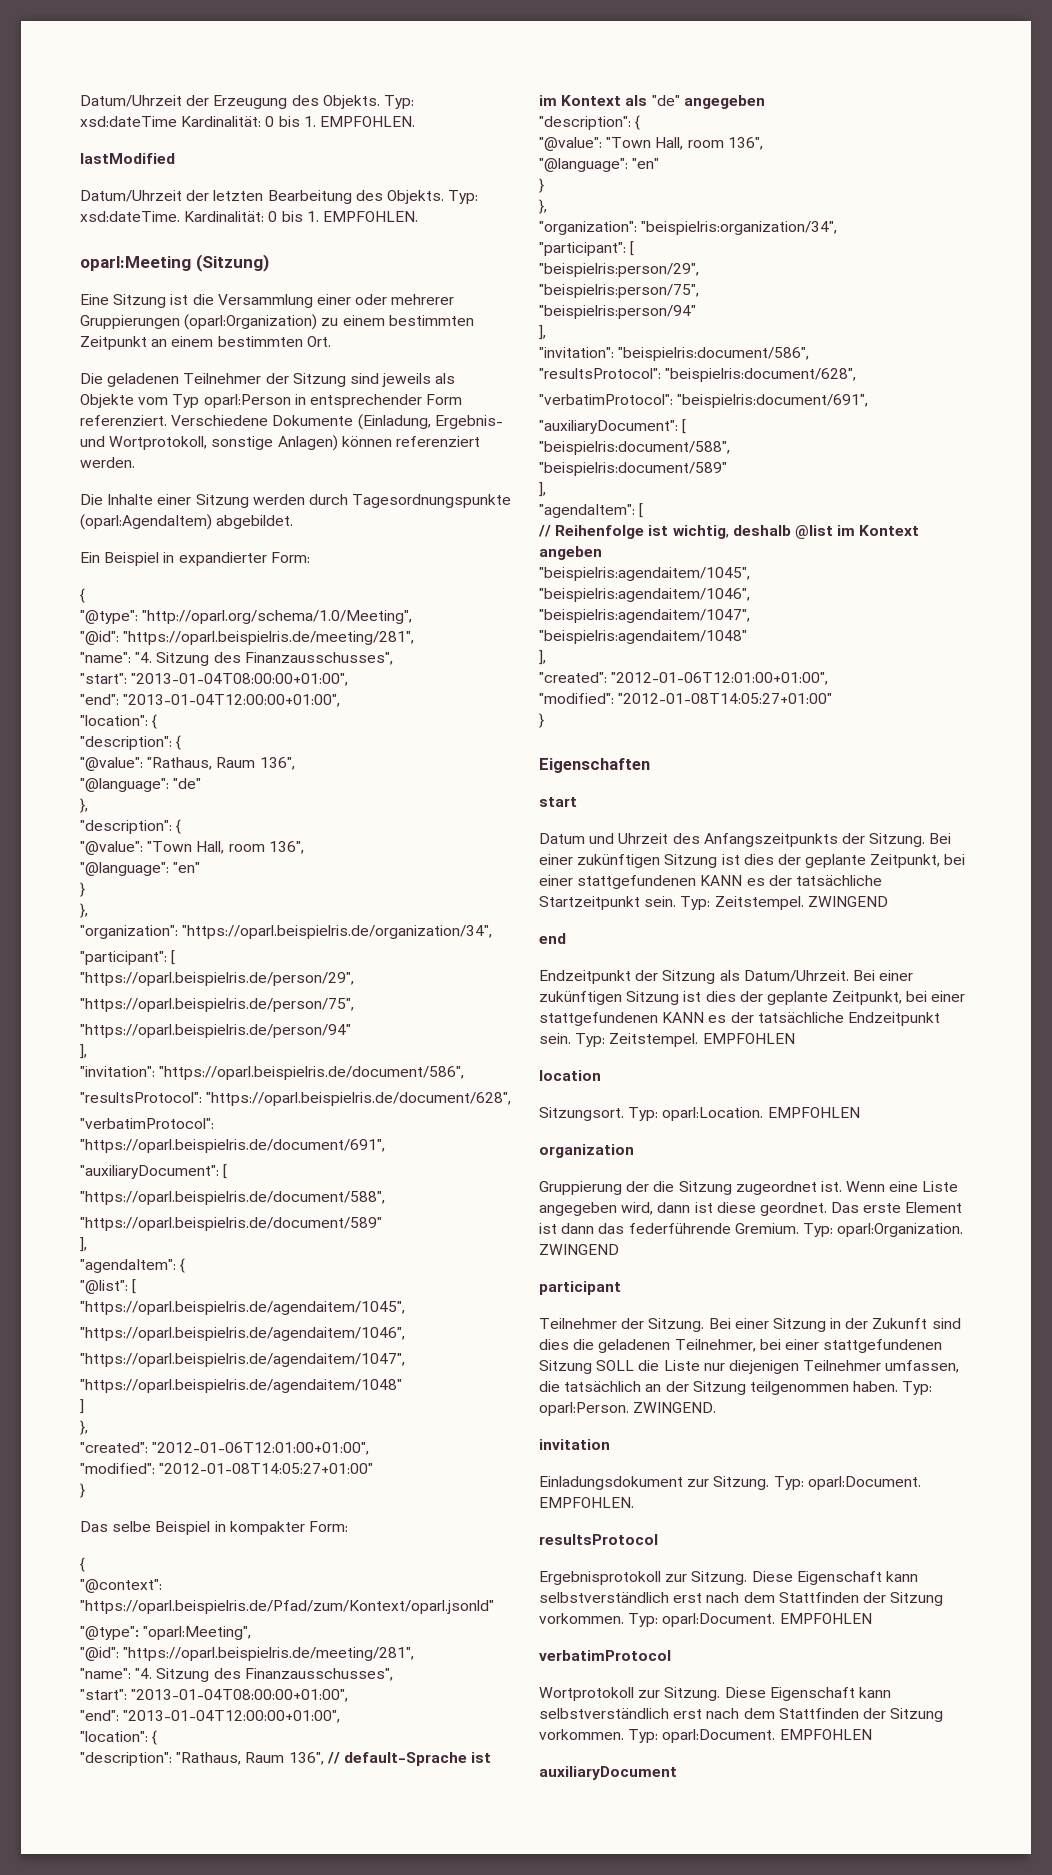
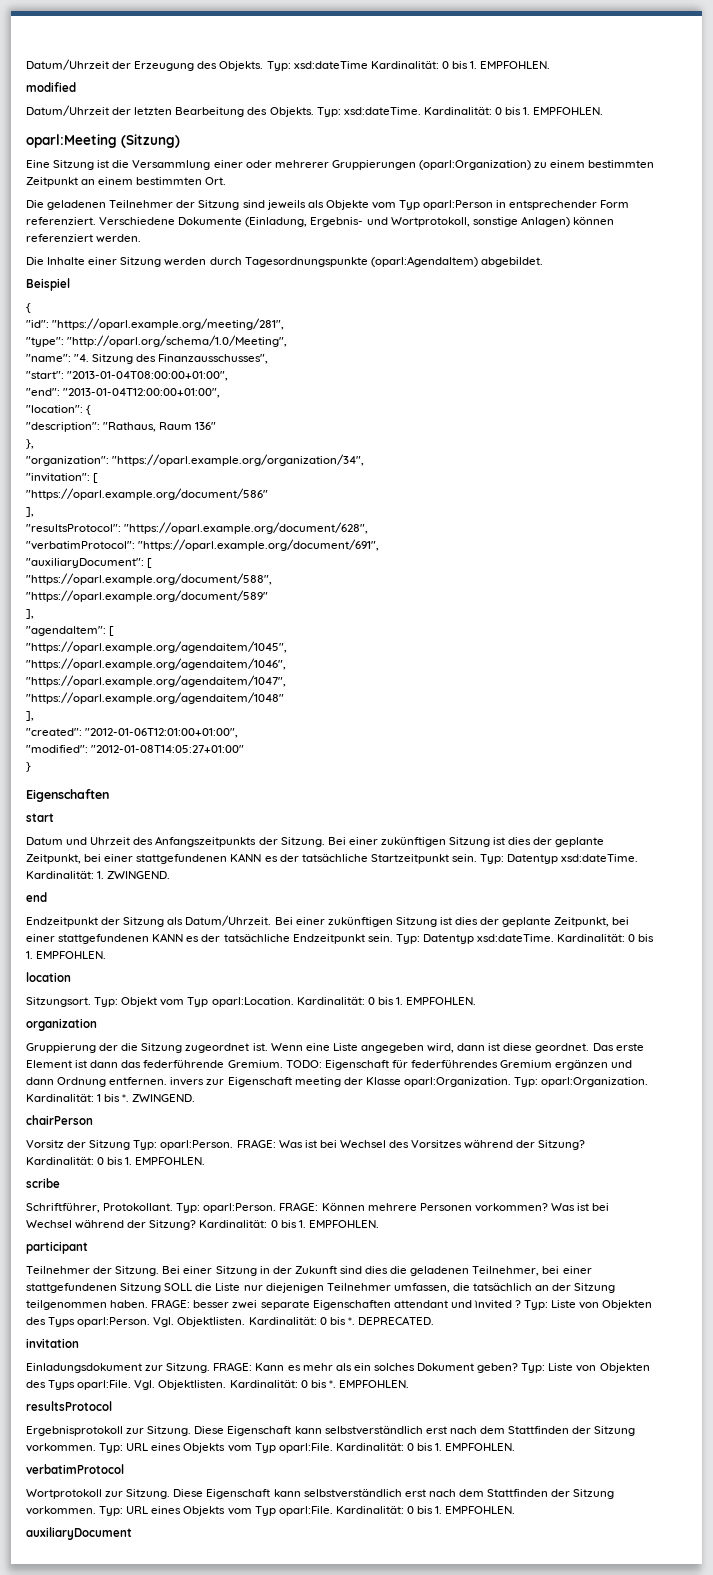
- lastModified
+ modified
- Ein Beispiel in expandierter Form:
+ Beispiel
  {
- "@type": "http://oparl.org/schema/1.0/Meeting",
- "@id": "https://oparl.beispielris.de/meeting/281",
- "name": "4. Sitzung des Finanzausschusses",
- "start": "2013-01-04T08:00:00+01:00",
- "end": "2013-01-04T12:00:00+01:00",
- "location": {
- "description": {
- "@value": "Rathaus, Raum 136",
- "@language": "de"
- },
- "description": {
- "@value": "Town Hall, room 136",
- "@language": "en"
- }
- },
- "organization": "https://oparl.beispielris.de/organization/34",
- "participant": [
- "https://oparl.beispielris.de/person/29",
- "https://oparl.beispielris.de/person/75",
- "https://oparl.beispielris.de/person/94"
- ],
- "invitation": "https://oparl.beispielris.de/document/586",
- "resultsProtocol": "https://oparl.beispielris.de/document/628",
- "verbatimProtocol": "https://oparl.beispielris.de/document/691",
- "auxiliaryDocument": [
- "https://oparl.beispielris.de/document/588",
- "https://oparl.beispielris.de/document/589"
- ],
- "agendaItem": {
- "@list": [
- "https://oparl.beispielris.de/agendaitem/1045",
- "https://oparl.beispielris.de/agendaitem/1046",
- "https://oparl.beispielris.de/agendaitem/1047",
- "https://oparl.beispielris.de/agendaitem/1048"
- ]
- },
- "created": "2012-01-06T12:01:00+01:00",
- "modified": "2012-01-08T14:05:27+01:00"
- }
- Das selbe Beispiel in kompakter Form:
- {
- "@context": "https://oparl.beispielris.de/Pfad/zum/Kontext/oparl.jsonld"
- "@type": "oparl:Meeting",
- "@id": "https://oparl.beispielris.de/meeting/281",
+ "id": "https://oparl.example.org/meeting/281",
+ "type": "http://oparl.org/schema/1.0/Meeting",
- "description": "Rathaus, Raum 136", // default-Sprache ist im Kontext als "de" angegeben
- "description": {
- "@value": "Town Hall, room 136",
- "@language": "en"
- }
+ "description": "Rathaus, Raum 136"
  },
- "organization": "beispielris:organization/34",
- "participant": [
- "beispielris:person/29",
- "beispielris:person/75",
- "beispielris:person/94"
+ "organization": "https://oparl.example.org/organization/34",
+ "invitation": [
+ "https://oparl.example.org/document/586"
  ],
- "invitation": "beispielris:document/586",
- "resultsProtocol": "beispielris:document/628",
- "verbatimProtocol": "beispielris:document/691",
+ "resultsProtocol": "https://oparl.example.org/document/628",
+ "verbatimProtocol": "https://oparl.example.org/document/691",
  "auxiliaryDocument": [
- "beispielris:document/588",
- "beispielris:document/589"
+ "https://oparl.example.org/document/588",
+ "https://oparl.example.org/document/589"
- // Reihenfolge ist wichtig, deshalb @list im Kontext angeben
- "beispielris:agendaitem/1045",
- "beispielris:agendaitem/1046",
- "beispielris:agendaitem/1047",
- "beispielris:agendaitem/1048"
+ "https://oparl.example.org/agendaitem/1045",
+ "https://oparl.example.org/agendaitem/1046",
+ "https://oparl.example.org/agendaitem/1047",
+ "https://oparl.example.org/agendaitem/1048"
- Typ: Zeitstempel. ZWINGEND
+ Typ: Datentyp xsd:dateTime. Kardinalität: 1. ZWINGEND.
- Typ: Zeitstempel. EMPFOHLEN
+ Typ: Datentyp xsd:dateTime. Kardinalität: 0 bis 1. EMPFOHLEN.
  location
- Sitzungsort. Typ: oparl:Location. EMPFOHLEN
+ Sitzungsort. Typ: Objekt vom Typ oparl:Location. Kardinalität: 0 bis 1. EMPFOHLEN.
- Typ: oparl:Organization. ZWINGEND
+ TODO: Eigenschaft für federführendes Gremium ergänzen und dann Ordnung entfernen. invers zur Eigenschaft meeting der Klasse oparl:Organization. Typ: oparl:Organization. Kardinalität: 1 bis *. ZWINGEND.
+ chairPerson
+ Vorsitz der Sitzung Typ: oparl:Person. FRAGE: Was ist bei Wechsel des Vorsitzes während der Sitzung? Kardinalität: 0 bis 1. EMPFOHLEN.
+ scribe
+ Schriftführer, Protokollant. Typ: oparl:Person. FRAGE: Können mehrere Personen vorkommen? Was ist bei Wechsel während der Sitzung? Kardinalität: 0 bis 1. EMPFOHLEN.
- Typ: oparl:Person. ZWINGEND.
+ FRAGE: besser zwei separate Eigenschaften attendant und ìnvited ? Typ: Liste von Objekten des Typs oparl:Person. Vgl. Objektlisten. Kardinalität: 0 bis *. DEPRECATED.
  invitation
- Einladungsdokument zur Sitzung. Typ: oparl:Document.
+ Einladungsdokument zur Sitzung. FRAGE: Kann es mehr als ein solches Dokument geben? Typ: Liste von Objekten des Typs oparl:File. Vgl. Objektlisten. Kardinalität: 0 bis *.
- Ergebnisprotokoll zur Sitzung. Diese Eigenschaft kann selbstverständlich erst nach dem Stattfinden der Sitzung vorkommen. Typ: oparl:Document. EMPFOHLEN
+ Ergebnisprotokoll zur Sitzung. Diese Eigenschaft kann selbstverständlich erst nach dem Stattfinden der Sitzung vorkommen. Typ: URL eines Objekts vom Typ oparl:File. Kardinalität: 0 bis 1. EMPFOHLEN.
- Wortprotokoll zur Sitzung. Diese Eigenschaft kann selbstverständlich erst nach dem Stattfinden der Sitzung vorkommen. Typ: oparl:Document. EMPFOHLEN
+ Wortprotokoll zur Sitzung. Diese Eigenschaft kann selbstverständlich erst nach dem Stattfinden der Sitzung vorkommen. Typ: URL eines Objekts vom Typ oparl:File. Kardinalität: 0 bis 1. EMPFOHLEN.

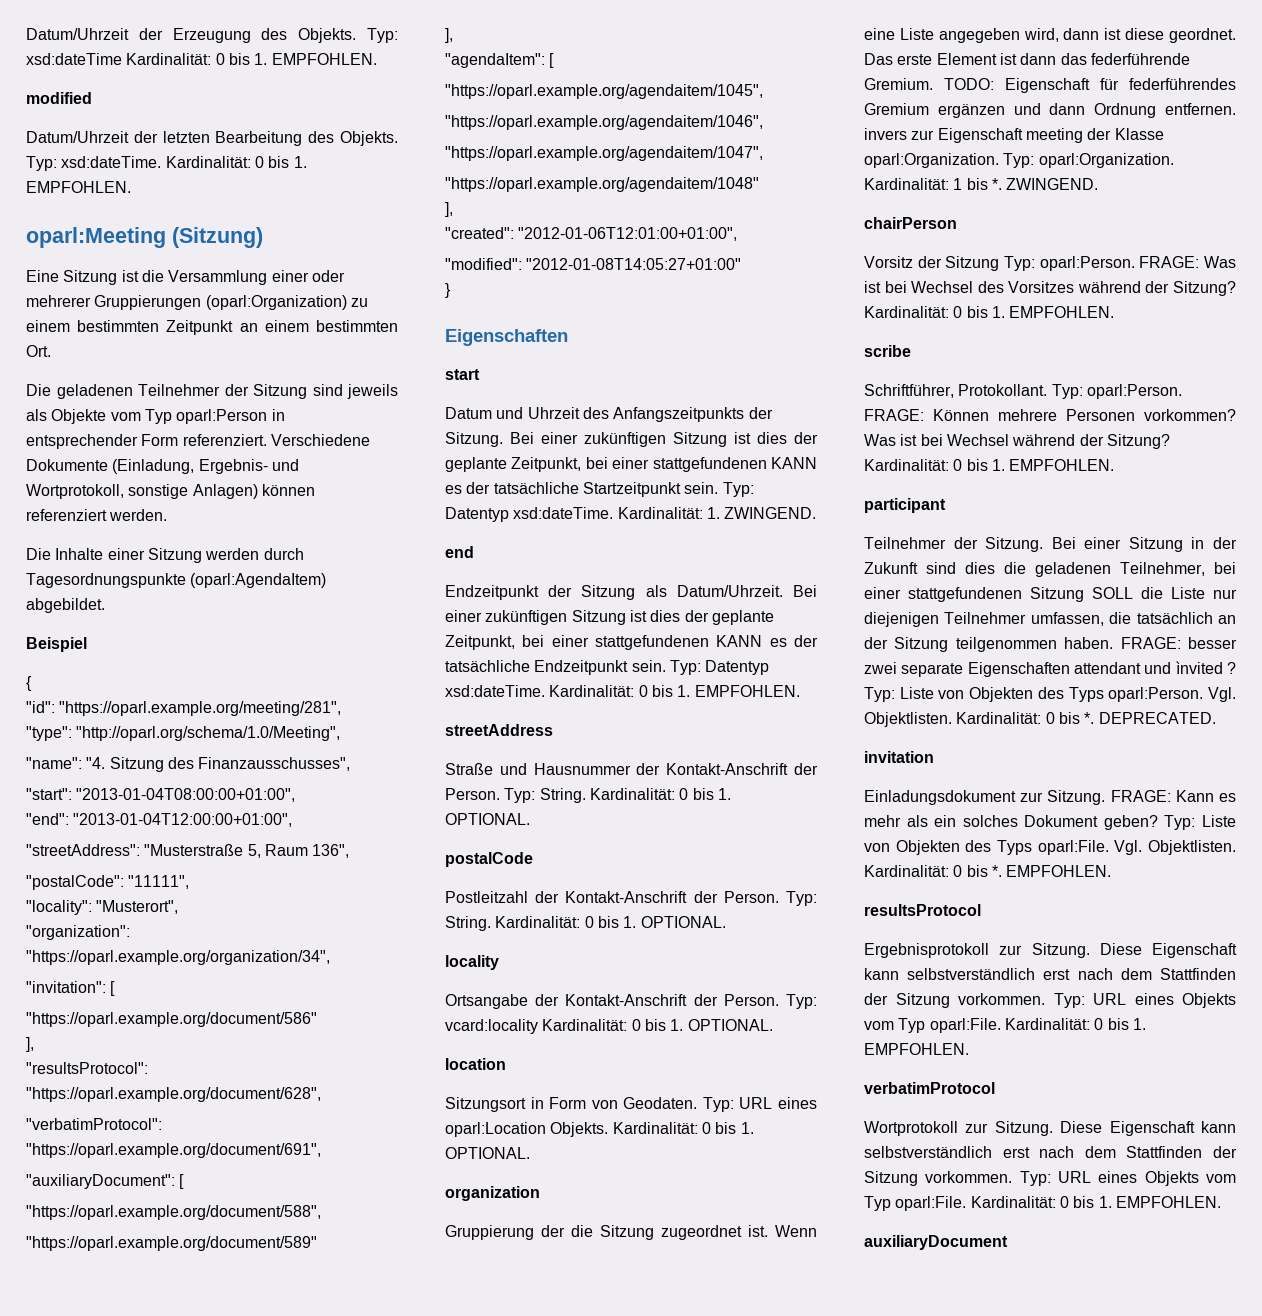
- "location": {
- "description": "Rathaus, Raum 136"
- },
+ "streetAddress": "Musterstraße 5, Raum 136",
+ "postalCode": "11111",
+ "locality": "Musterort",
+ streetAddress
+ Straße und Hausnummer der Kontakt-Anschrift der Person. Typ: String. Kardinalität: 0 bis 1. OPTIONAL.
+ postalCode
+ Postleitzahl der Kontakt-Anschrift der Person. Typ: String. Kardinalität: 0 bis 1. OPTIONAL.
+ locality
+ Ortsangabe der Kontakt-Anschrift der Person. Typ: vcard:locality Kardinalität: 0 bis 1. OPTIONAL.
  location
- Sitzungsort. Typ: Objekt vom Typ oparl:Location. Kardinalität: 0 bis 1. EMPFOHLEN.
+ Sitzungsort in Form von Geodaten. Typ: URL eines oparl:Location Objekts. Kardinalität: 0 bis 1. OPTIONAL.

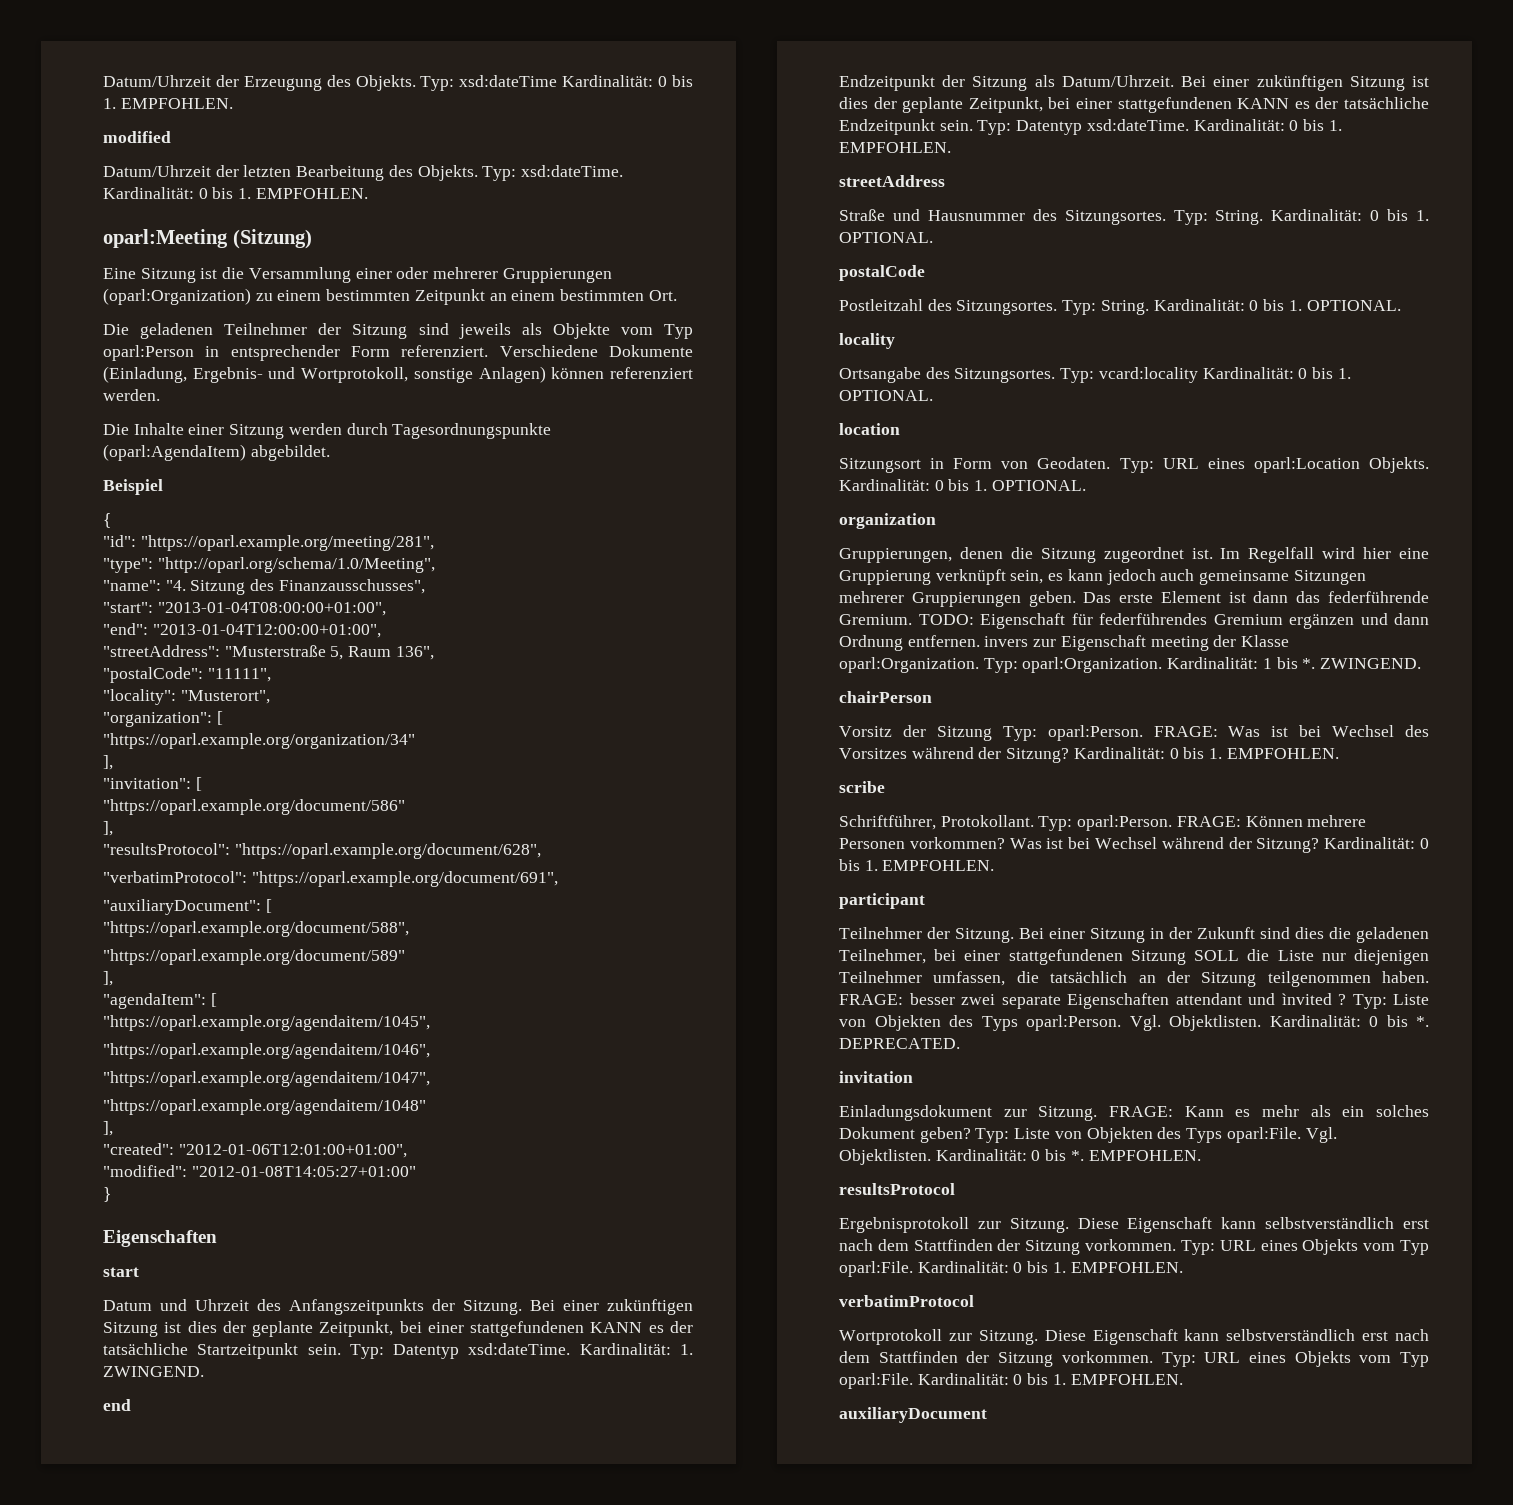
- "organization": "https://oparl.example.org/organization/34",
+ "organization": [
+ "https://oparl.example.org/organization/34"
+ ],
- Straße und Hausnummer der Kontakt-Anschrift der Person.
+ Straße und Hausnummer des Sitzungsortes.
- Postleitzahl der Kontakt-Anschrift der Person.
+ Postleitzahl des Sitzungsortes.
- Ortsangabe der Kontakt-Anschrift der Person.
+ Ortsangabe des Sitzungsortes.
- Gruppierung der die Sitzung zugeordnet ist.
+ Gruppierungen, denen die Sitzung zugeordnet ist.
- Wenn eine Liste angegeben wird, dann ist diese geordnet.
+ Im Regelfall wird hier eine Gruppierung verknüpft sein, es kann jedoch auch gemeinsame Sitzungen mehrerer Gruppierungen geben.

